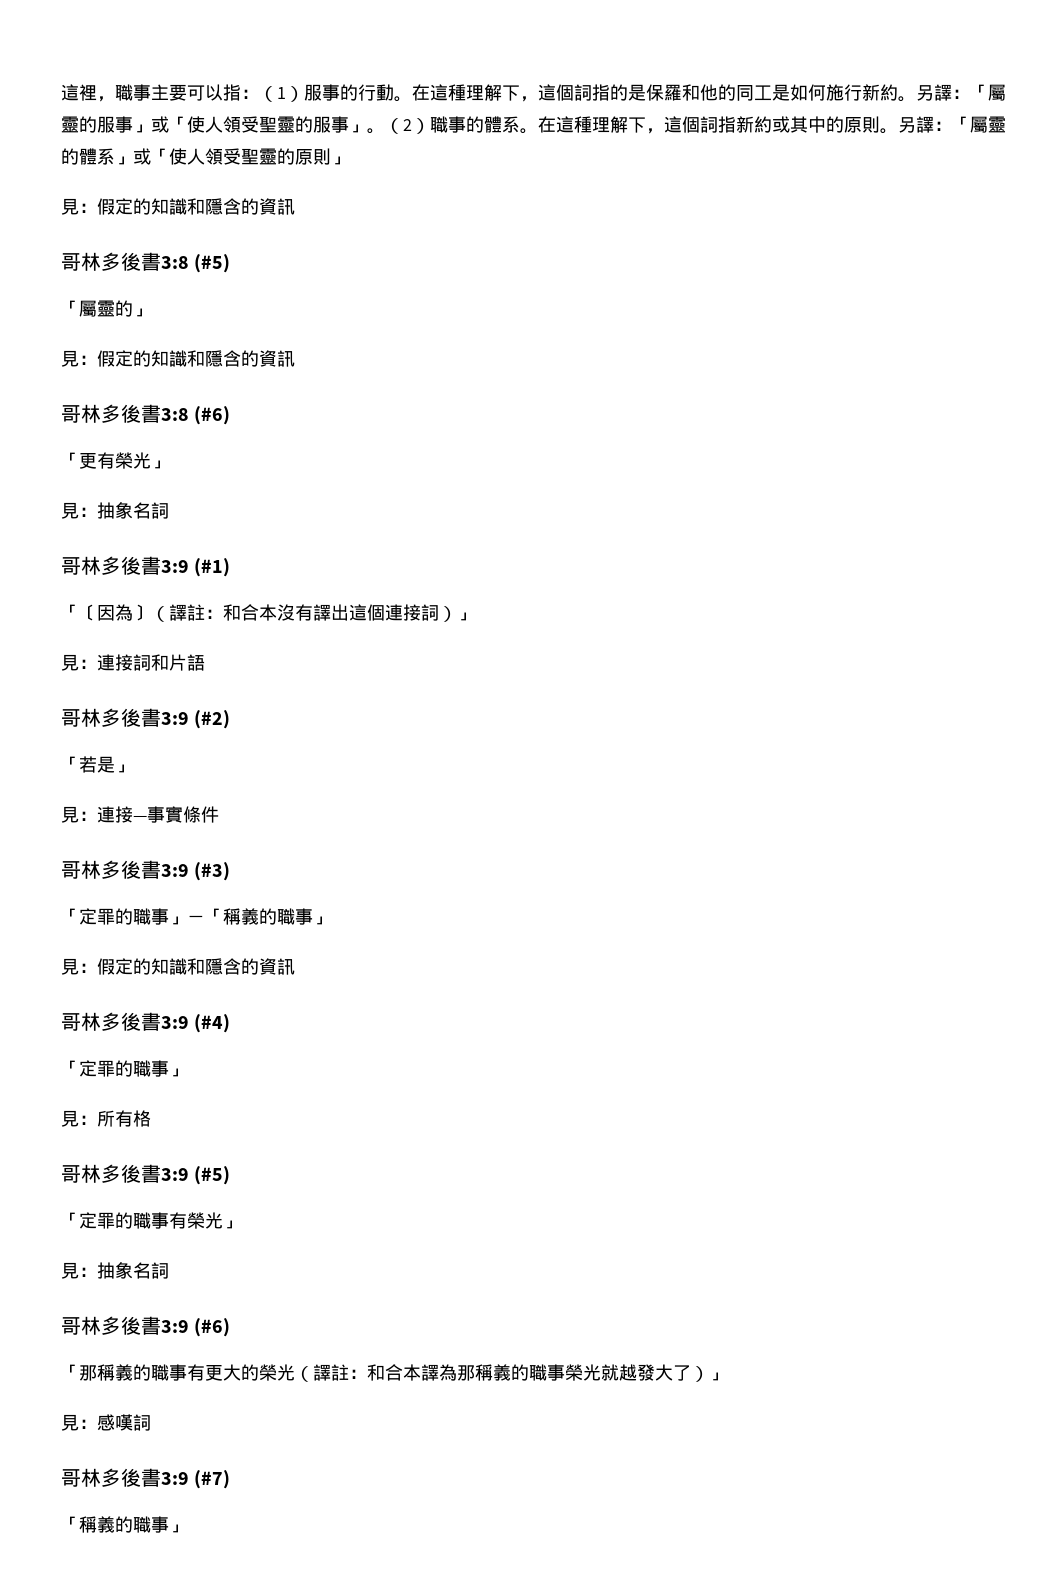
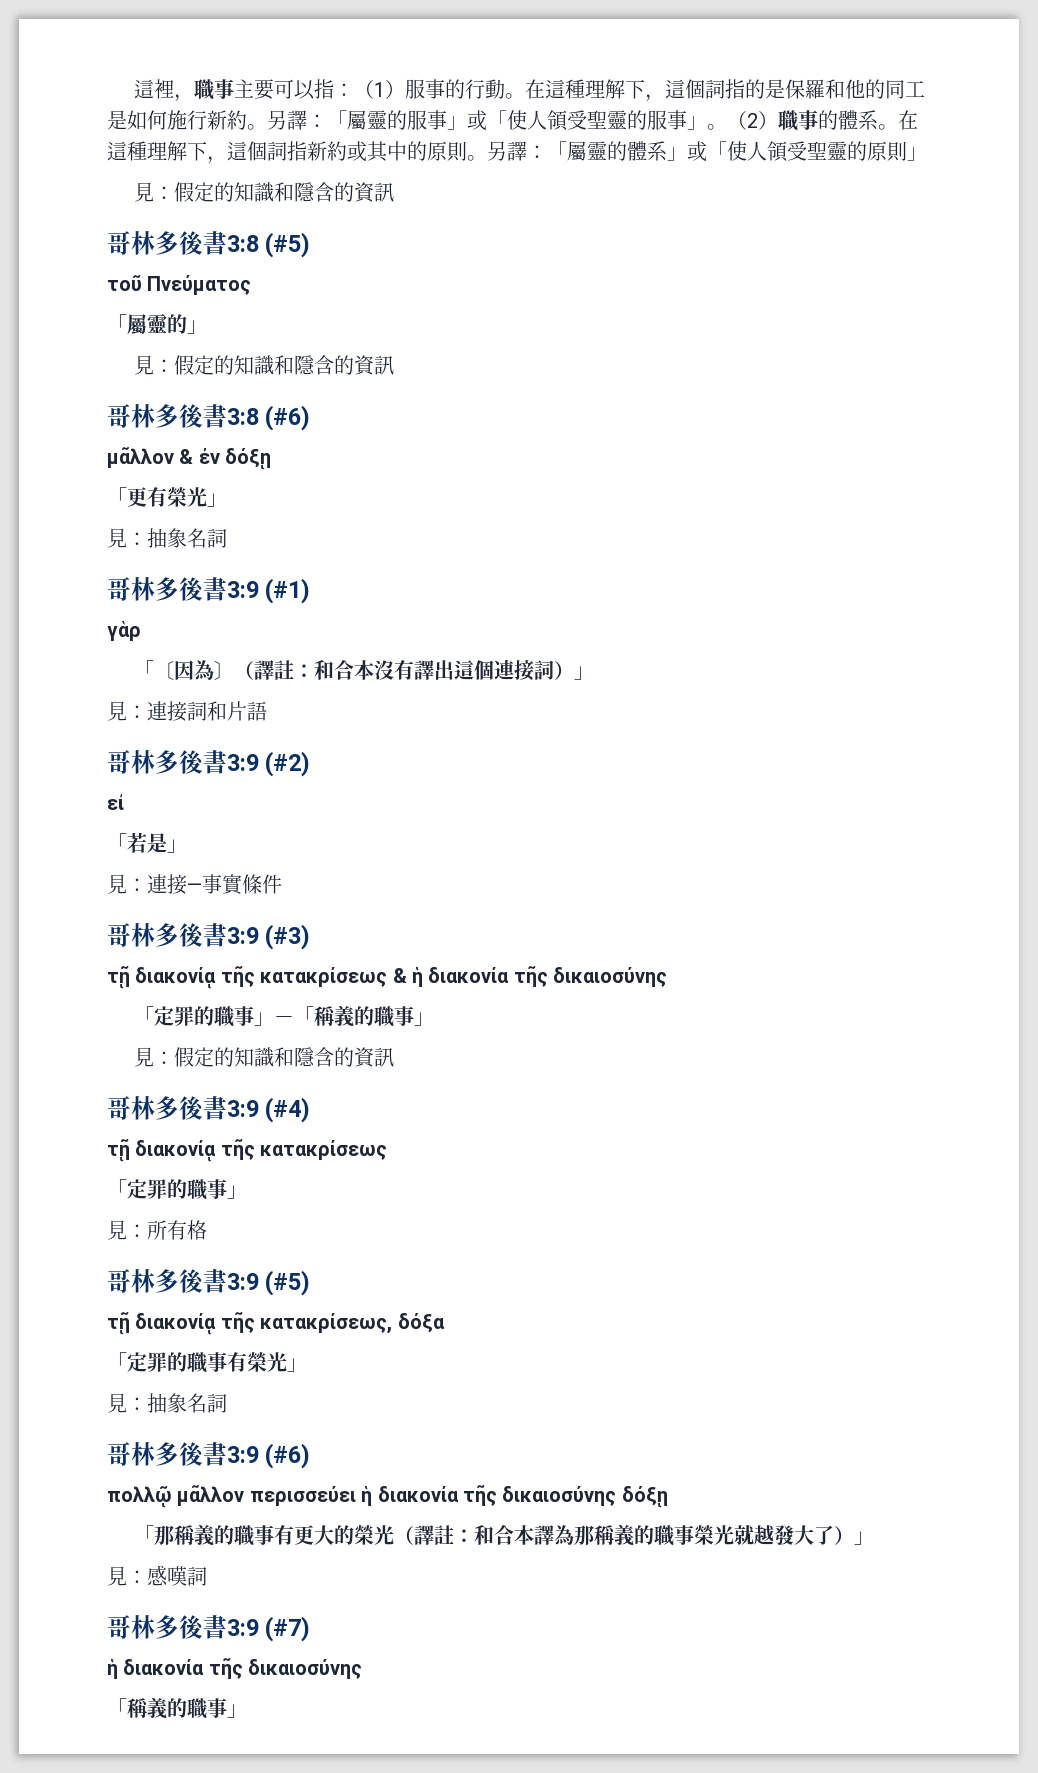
+ τοῦ Πνεύματος
+ μᾶλλον & ἐν δόξῃ
+ γὰρ
+ εἰ
+ τῇ διακονίᾳ τῆς κατακρίσεως & ἡ διακονία τῆς δικαιοσύνης
  哥林多後書3:9 (#4)
+ τῇ διακονίᾳ τῆς κατακρίσεως
+ τῇ διακονίᾳ τῆς κατακρίσεως, δόξα
+ πολλῷ μᾶλλον περισσεύει ἡ διακονία τῆς δικαιοσύνης δόξῃ
  哥林多後書3:9 (#7)
+ ἡ διακονία τῆς δικαιοσύνης

